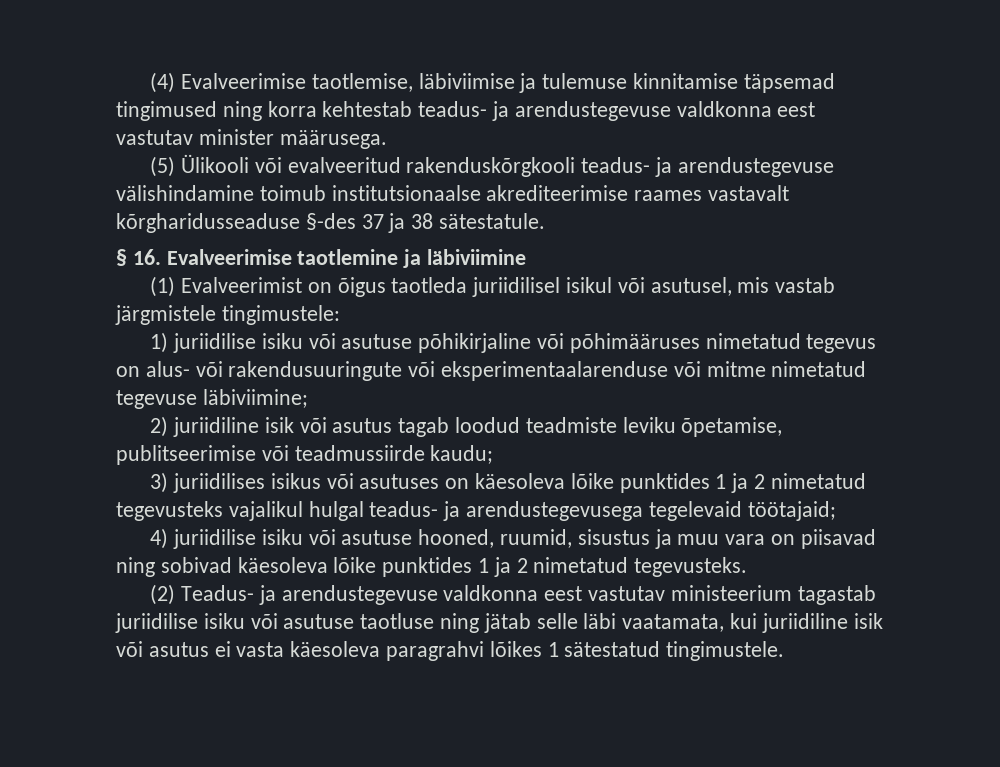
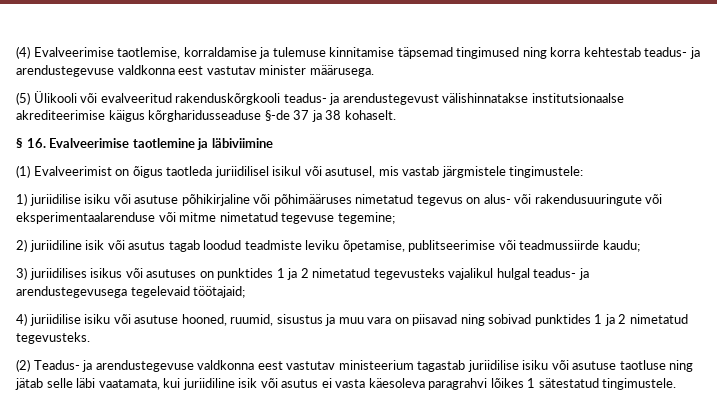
- (4) Evalveerimise taotlemise, läbiviimise ja tulemuse kinnitamise täpsemad tingimused ning korra kehtestab teadus- ja arendustegevuse valdkonna eest vastutav minister määrusega.
+ (4) Evalveerimise taotlemise, korraldamise ja tulemuse kinnitamise täpsemad tingimused ning korra kehtestab teadus- ja arendustegevuse valdkonna eest vastutav minister määrusega.
- (5) Ülikooli või evalveeritud rakenduskõrgkooli teadus- ja arendustegevuse välishindamine toimub institutsionaalse akrediteerimise raames vastavalt kõrgharidusseaduse §-des 37 ja 38 sätestatule.
+ (5) Ülikooli või evalveeritud rakenduskõrgkooli teadus- ja arendustegevust välishinnatakse institutsionaalse akrediteerimise käigus kõrgharidusseaduse §-de 37 ja 38 kohaselt.
- 1) juriidilise isiku või asutuse põhikirjaline või põhimääruses nimetatud tegevus on alus- või rakendusuuringute või eksperimentaalarenduse või mitme nimetatud tegevuse läbiviimine;
+ 1) juriidilise isiku või asutuse põhikirjaline või põhimääruses nimetatud tegevus on alus- või rakendusuuringute või eksperimentaalarenduse või mitme nimetatud tegevuse tegemine;
- 3) juriidilises isikus või asutuses on käesoleva lõike punktides 1 ja 2 nimetatud tegevusteks vajalikul hulgal teadus- ja arendustegevusega tegelevaid töötajaid;
+ 3) juriidilises isikus või asutuses on punktides 1 ja 2 nimetatud tegevusteks vajalikul hulgal teadus- ja arendustegevusega tegelevaid töötajaid;
- 4) juriidilise isiku või asutuse hooned, ruumid, sisustus ja muu vara on piisavad ning sobivad käesoleva lõike punktides 1 ja 2 nimetatud tegevusteks.
+ 4) juriidilise isiku või asutuse hooned, ruumid, sisustus ja muu vara on piisavad ning sobivad punktides 1 ja 2 nimetatud tegevusteks.

